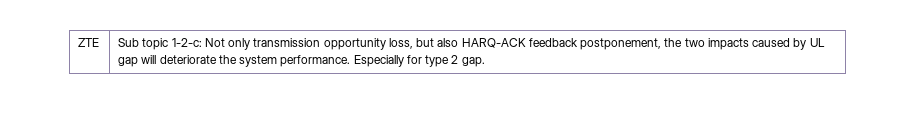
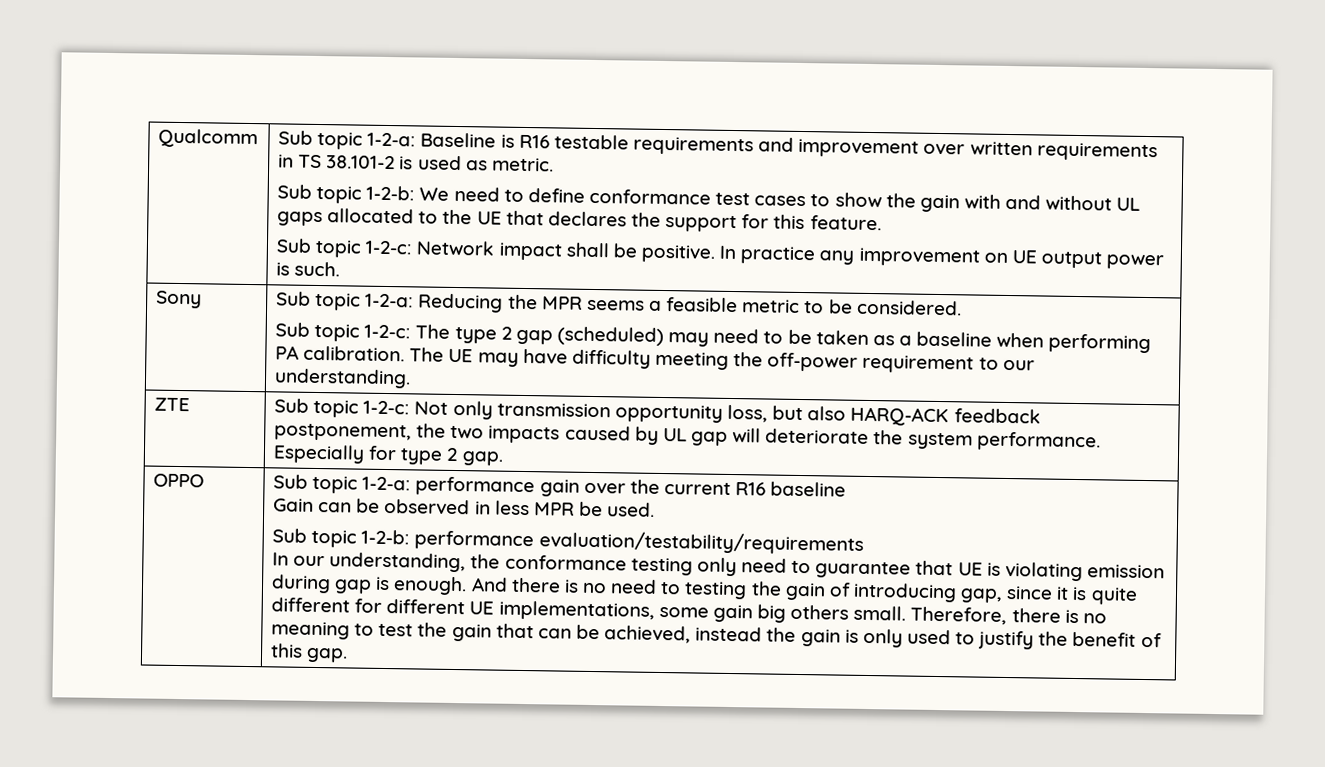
+ Qualcomm | Sub topic 1-2-a: Baseline is R16 testable requirements and improvement over written requirements in TS 38.101-2 is used as metric.
+ Sub topic 1-2-b: We need to define conformance test cases to show the gain with and without UL gaps allocated to the UE that declares the support for this feature.
+ Sub topic 1-2-c: Network impact shall be positive. In practice any improvement on UE output power is such.
+ Sony | Sub topic 1-2-a: Reducing the MPR seems a feasible metric to be considered.
+ Sub topic 1-2-c: The type 2 gap (scheduled) may need to be taken as a baseline when performing PA calibration. The UE may have difficulty meeting the off-power requirement to our understanding.
+ OPPO | Sub topic 1-2-a: performance gain over the current R16 baseline
+ Gain can be observed in less MPR be used.
+ Sub topic 1-2-b: performance evaluation/testability/requirements
+ In our understanding, the conformance testing only need to guarantee that UE is violating emission during gap is enough. And there is no need to testing the gain of introducing gap, since it is quite different for different UE implementations, some gain big others small. Therefore, there is no meaning to test the gain that can be achieved, instead the gain is only used to justify the benefit of this gap.

